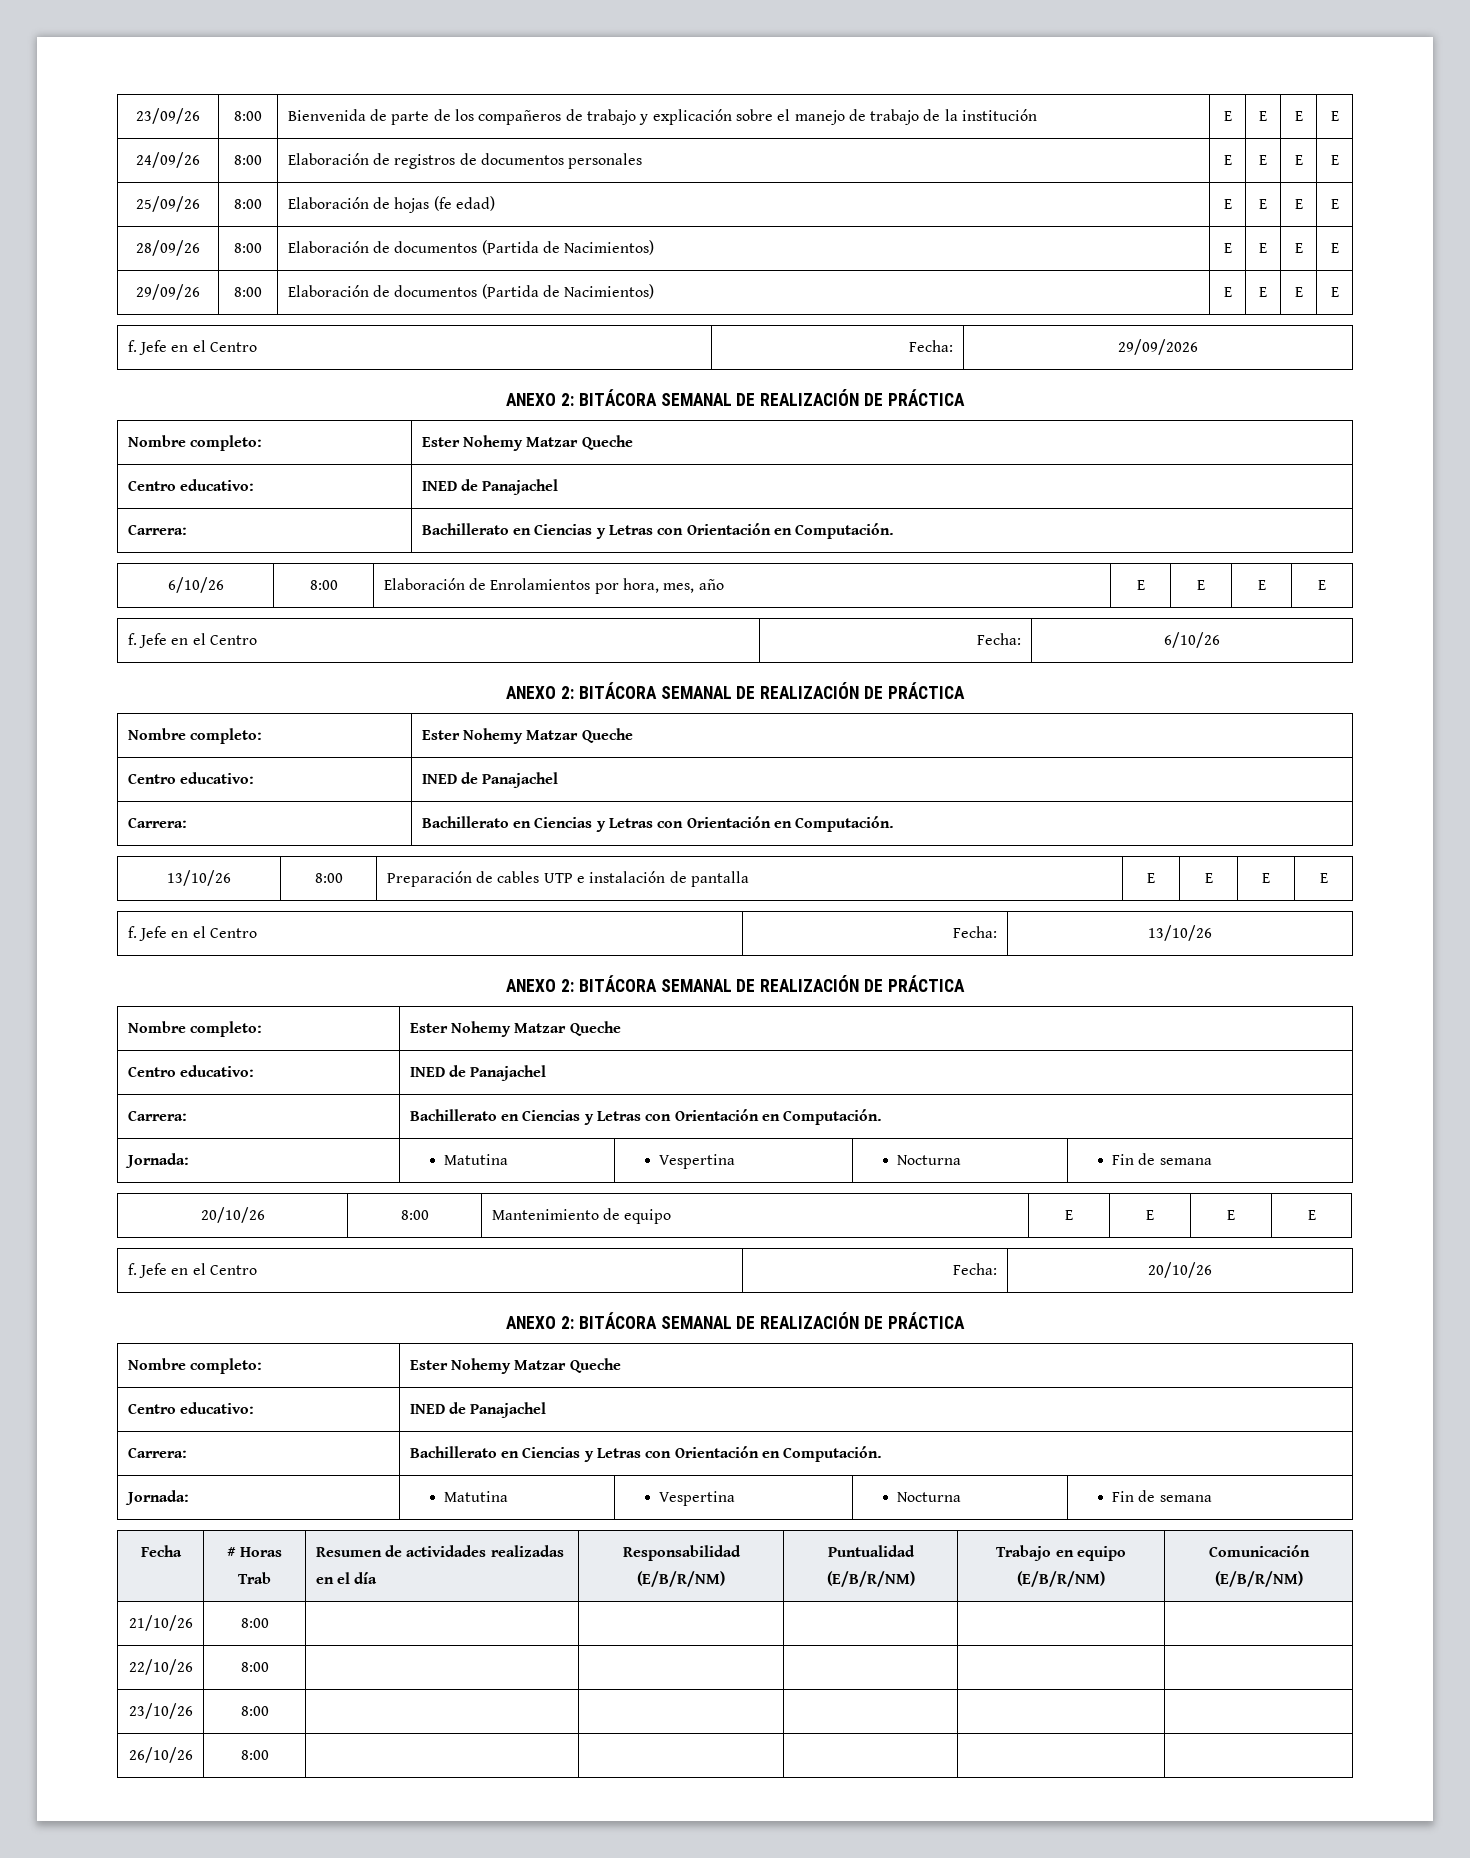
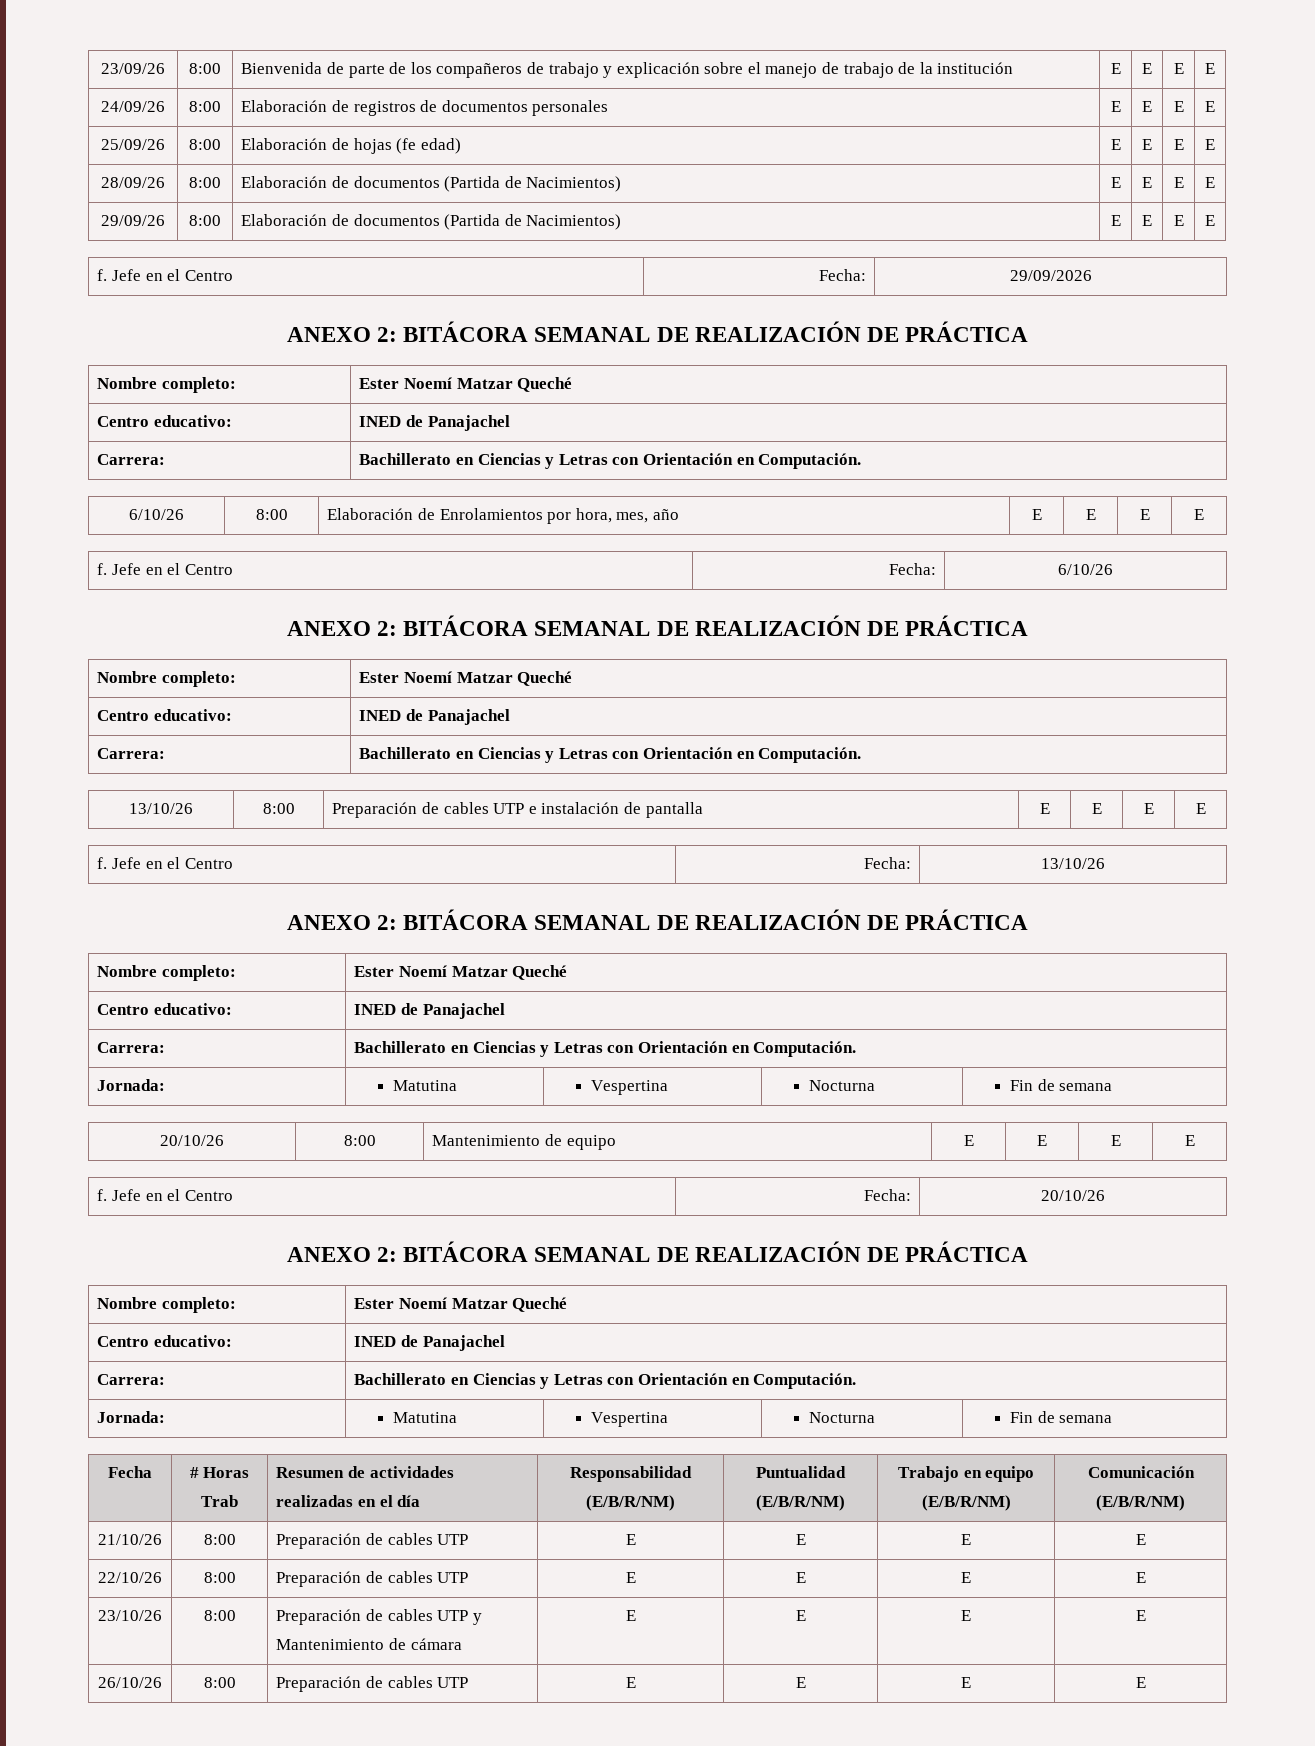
  f. Jefe en el Centro | Fecha: | 29/09/2026
  ANEXO 2: BITÁCORA SEMANAL DE REALIZACIÓN DE PRÁCTICA
- Nombre completo: | Ester Nohemy Matzar Queche
+ Nombre completo: | Ester Noemí Matzar Queché
  f. Jefe en el Centro | Fecha: | 6/10/26
  ANEXO 2: BITÁCORA SEMANAL DE REALIZACIÓN DE PRÁCTICA
- Nombre completo: | Ester Nohemy Matzar Queche
+ Nombre completo: | Ester Noemí Matzar Queché
  f. Jefe en el Centro | Fecha: | 13/10/26
  ANEXO 2: BITÁCORA SEMANAL DE REALIZACIÓN DE PRÁCTICA
- Nombre completo: | Ester Nohemy Matzar Queche
+ Nombre completo: | Ester Noemí Matzar Queché
  f. Jefe en el Centro | Fecha: | 20/10/26
  ANEXO 2: BITÁCORA SEMANAL DE REALIZACIÓN DE PRÁCTICA
- Nombre completo: | Ester Nohemy Matzar Queche
+ Nombre completo: | Ester Noemí Matzar Queché
- 21/10/26 | 8:00 | | | | |
- 22/10/26 | 8:00 | | | | |
- 23/10/26 | 8:00 | | | | |
- 26/10/26 | 8:00 | | | | |
+ 21/10/26 | 8:00 | Preparación de cables UTP | E | E | E | E
+ 22/10/26 | 8:00 | Preparación de cables UTP | E | E | E | E
+ 23/10/26 | 8:00 | Preparación de cables UTP y Mantenimiento de cámara | E | E | E | E
+ 26/10/26 | 8:00 | Preparación de cables UTP | E | E | E | E

